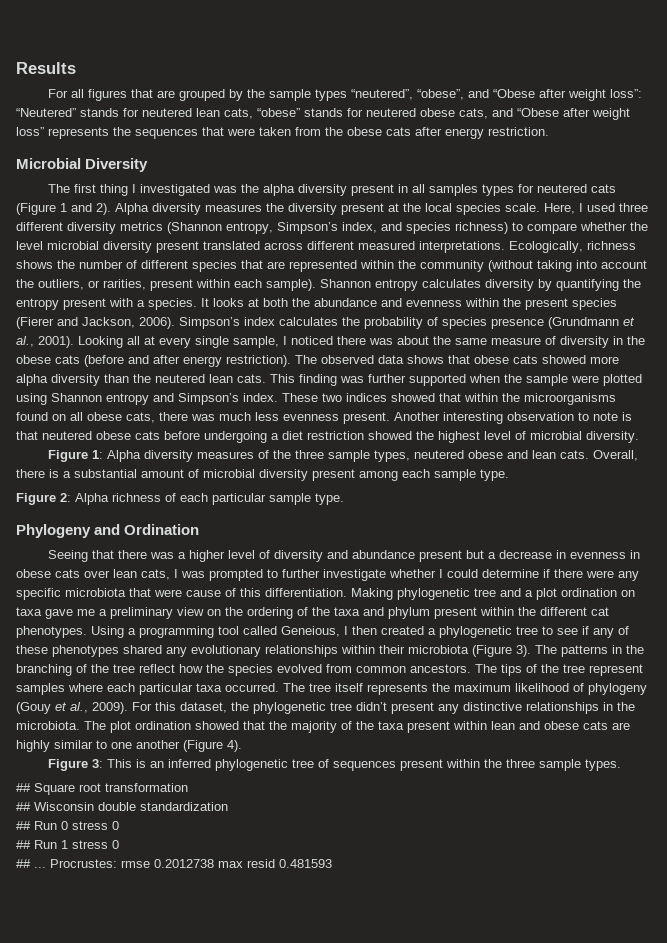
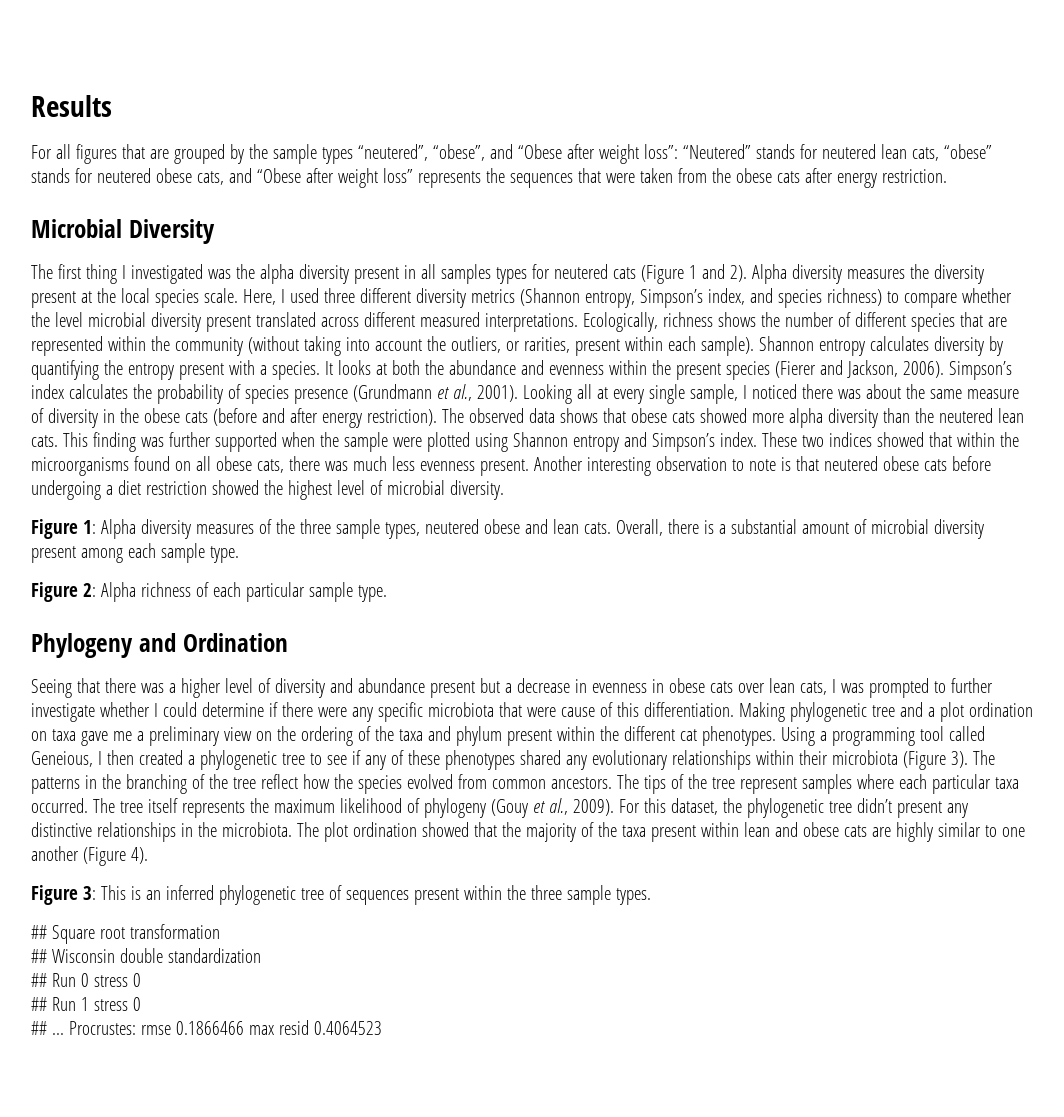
- Procrustes: rmse 0.2012738 max resid 0.481593
+ Procrustes: rmse 0.1866466 max resid 0.4064523

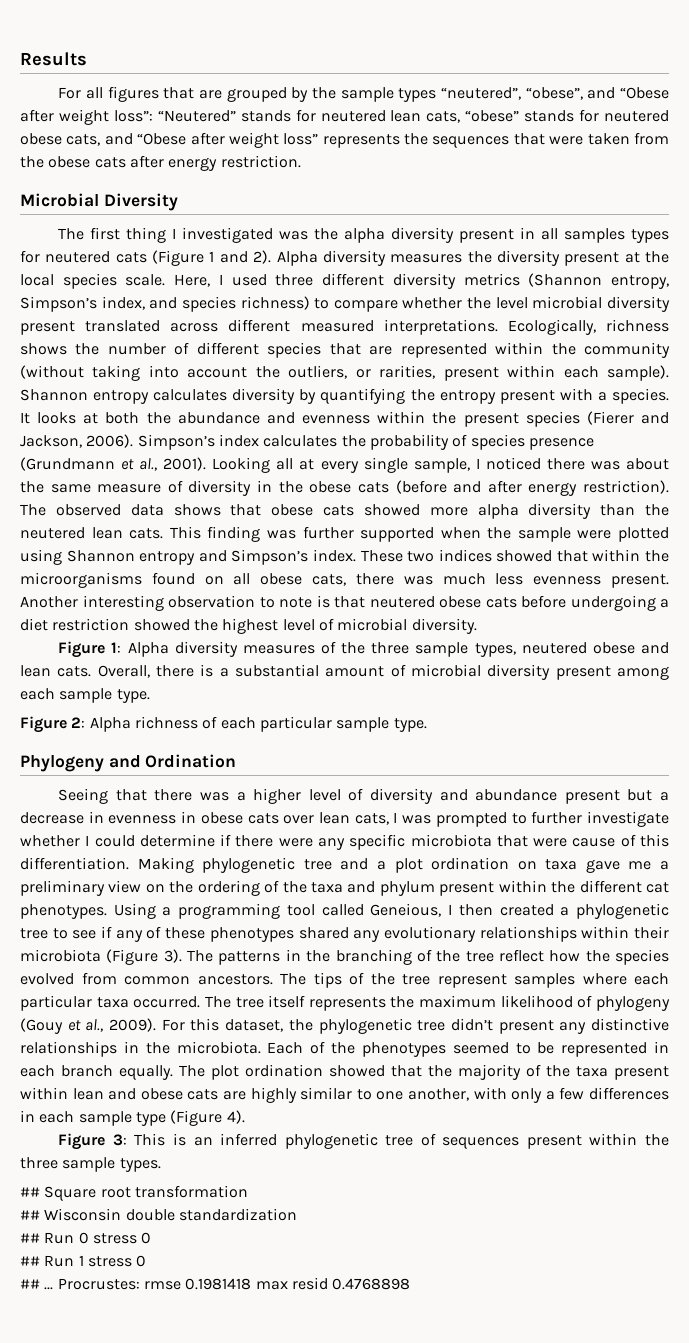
+ Each of the phenotypes seemed to be represented in each branch equally.
- The plot ordination showed that the majority of the taxa present within lean and obese cats are highly similar to one another (Figure 4).
+ The plot ordination showed that the majority of the taxa present within lean and obese cats are highly similar to one another, with only a few differences in each sample type (Figure 4).
- Procrustes: rmse 0.1866466 max resid 0.4064523
+ Procrustes: rmse 0.1981418 max resid 0.4768898

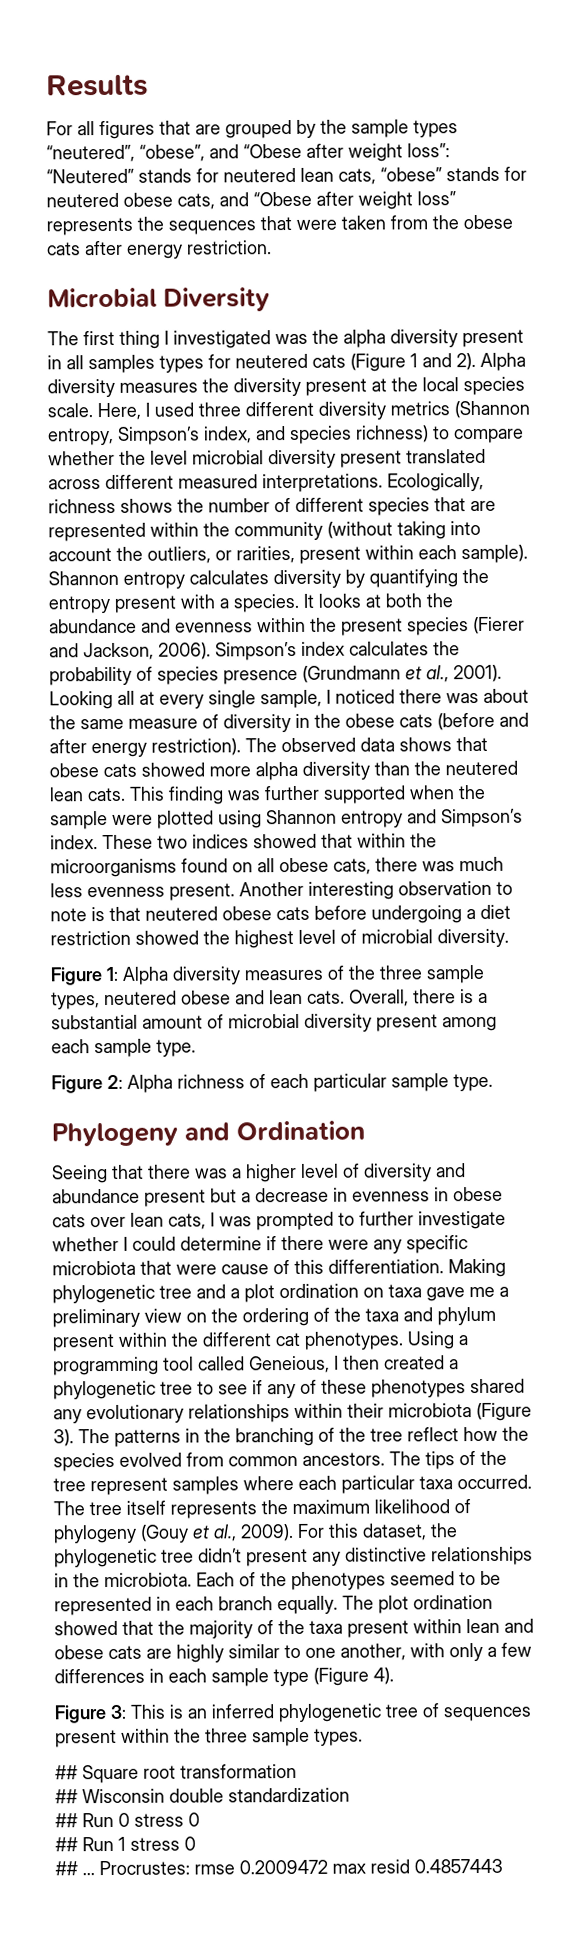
- Procrustes: rmse 0.1981418 max resid 0.4768898
+ Procrustes: rmse 0.2009472 max resid 0.4857443

